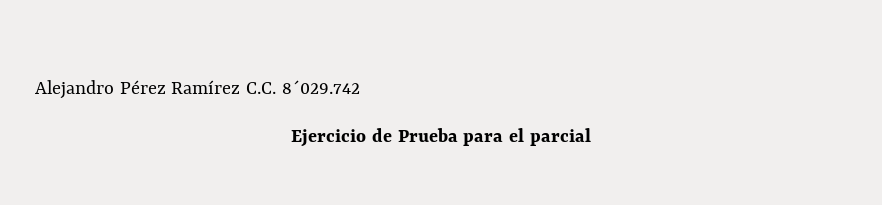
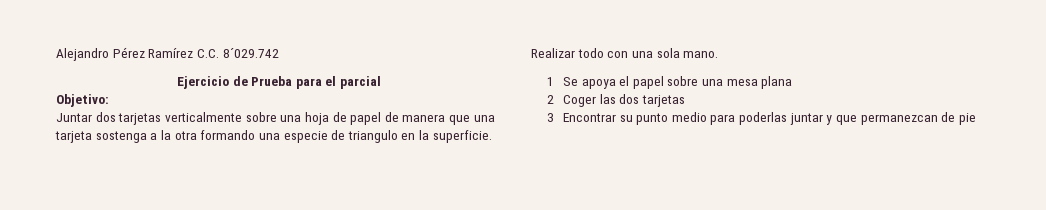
+ Objetivo:
+ Juntar dos tarjetas verticalmente sobre una hoja de papel de manera que una tarjeta sostenga a la otra formando una especie de triangulo en la superficie. Realizar todo con una sola mano.
+ 1 Se apoya el papel sobre una mesa plana
+ 2 Coger las dos tarjetas
+ 3 Encontrar su punto medio para poderlas juntar y que permanezcan de pie

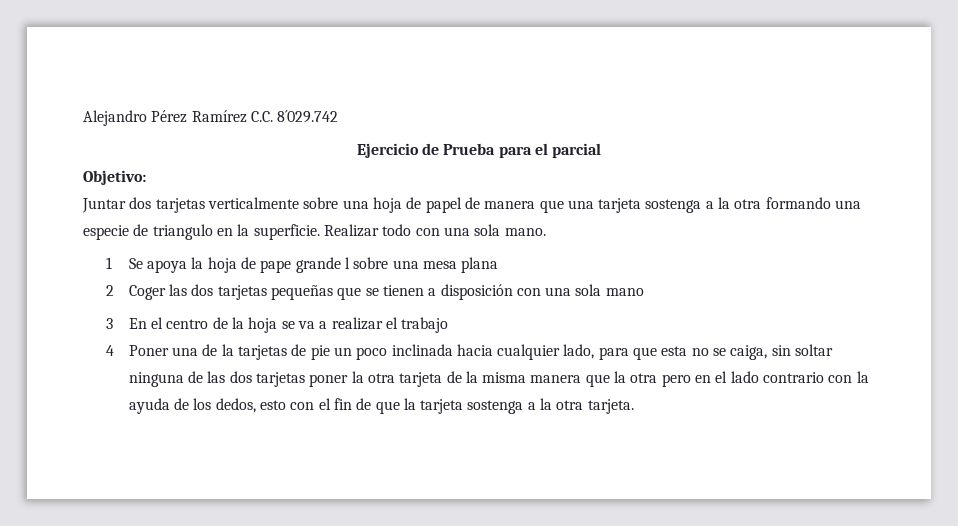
- 1 Se apoya el papel sobre una mesa plana
+ 1 Se apoya la hoja de pape grande l sobre una mesa plana
- 2 Coger las dos tarjetas
- 3 Encontrar su punto medio para poderlas juntar y que permanezcan de pie
+ 2 Coger las dos tarjetas pequeñas que se tienen a disposición con una sola mano
+ 3 En el centro de la hoja se va a realizar el trabajo
+ 4 Poner una de la tarjetas de pie un poco inclinada hacia cualquier lado, para que esta no se caiga, sin soltar ninguna de las dos tarjetas poner la otra tarjeta de la misma manera que la otra pero en el lado contrario con la ayuda de los dedos, esto con el fin de que la tarjeta sostenga a la otra tarjeta.

